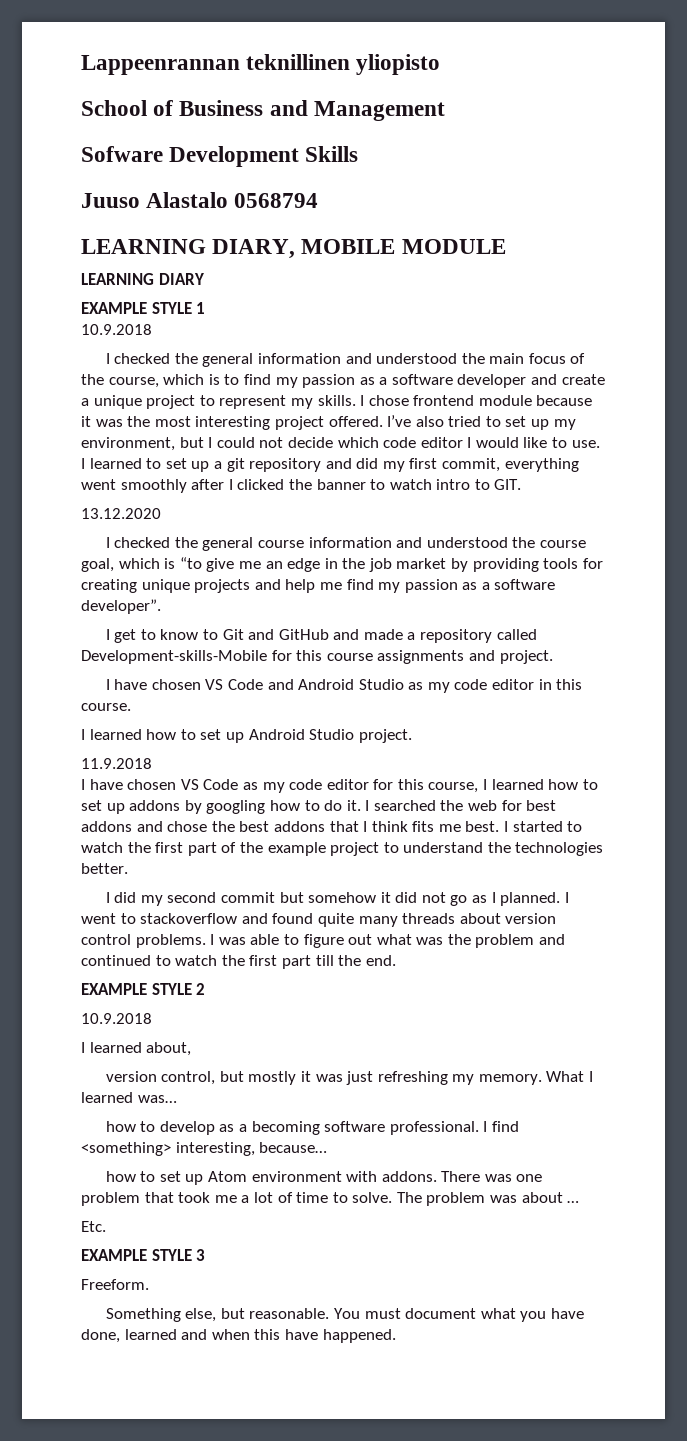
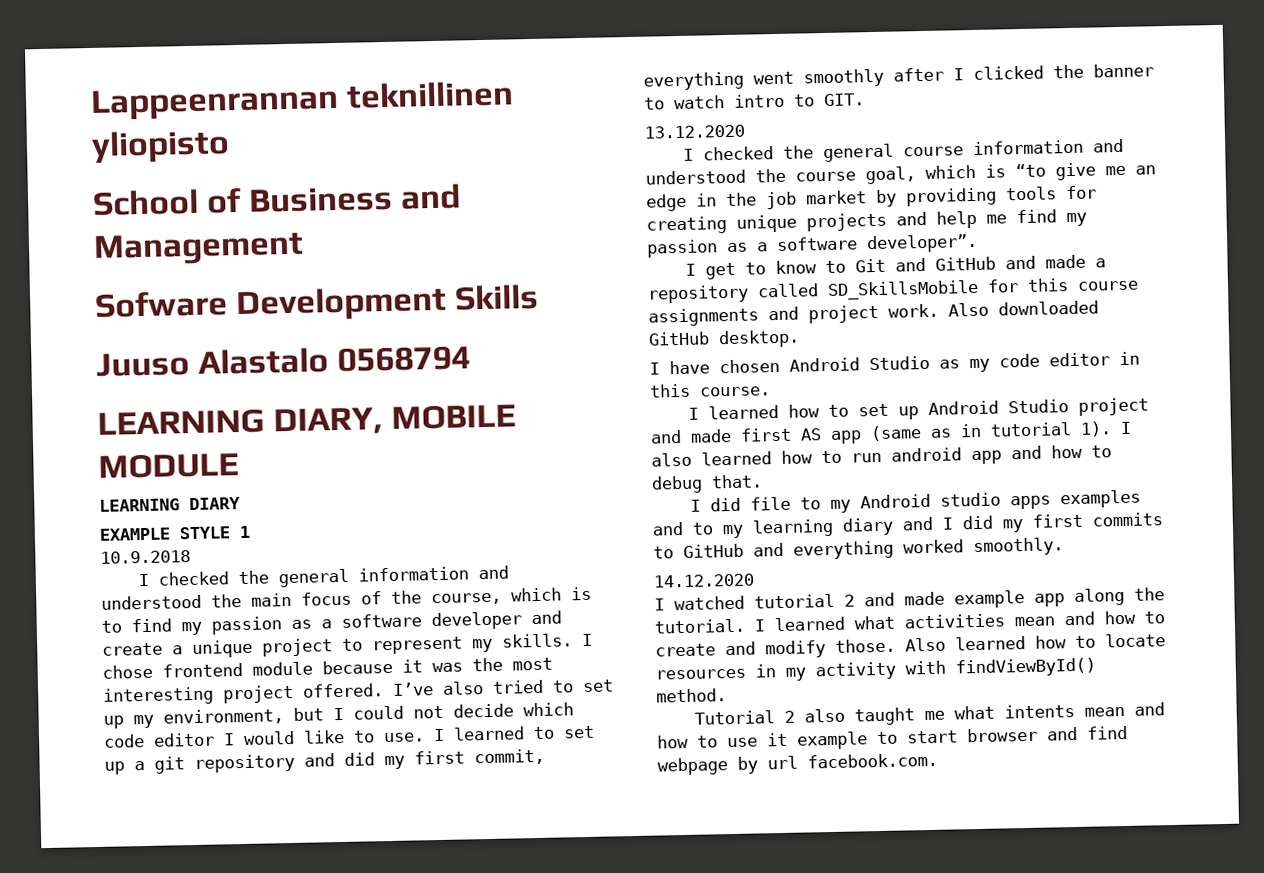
- I get to know to Git and GitHub and made a repository called Development-skills-Mobile for this course assignments and project.
- I have chosen VS Code and Android Studio as my code editor in this course.
+ I get to know to Git and GitHub and made a repository called SD_SkillsMobile for this course assignments and project work. Also downloaded GitHub desktop.
+ I have chosen Android Studio as my code editor in this course.
- I learned how to set up Android Studio project.
- 11.9.2018
- I have chosen VS Code as my code editor for this course, I learned how to set up addons by googling how to do it. I searched the web for best addons and chose the best addons that I think fits me best. I started to watch the first part of the example project to understand the technologies better.
- I did my second commit but somehow it did not go as I planned. I went to stackoverflow and found quite many threads about version control problems. I was able to figure out what was the problem and continued to watch the first part till the end.
- EXAMPLE STYLE 2
- 10.9.2018
- I learned about,
- version control, but mostly it was just refreshing my memory. What I learned was…
- how to develop as a becoming software professional. I find <something> interesting, because…
- how to set up Atom environment with addons. There was one problem that took me a lot of time to solve. The problem was about …
- Etc.
- EXAMPLE STYLE 3
- Freeform.
- Something else, but reasonable. You must document what you have done, learned and when this have happened.
+ I learned how to set up Android Studio project and made first AS app (same as in tutorial 1). I also learned how to run android app and how to debug that.
+ I did file to my Android studio apps examples and to my learning diary and I did my first commits to GitHub and everything worked smoothly.
+ 14.12.2020
+ I watched tutorial 2 and made example app along the tutorial. I learned what activities mean and how to create and modify those. Also learned how to locate resources in my activity with findViewById() method.
+ Tutorial 2 also taught me what intents mean and how to use it example to start browser and find webpage by url facebook.com.

